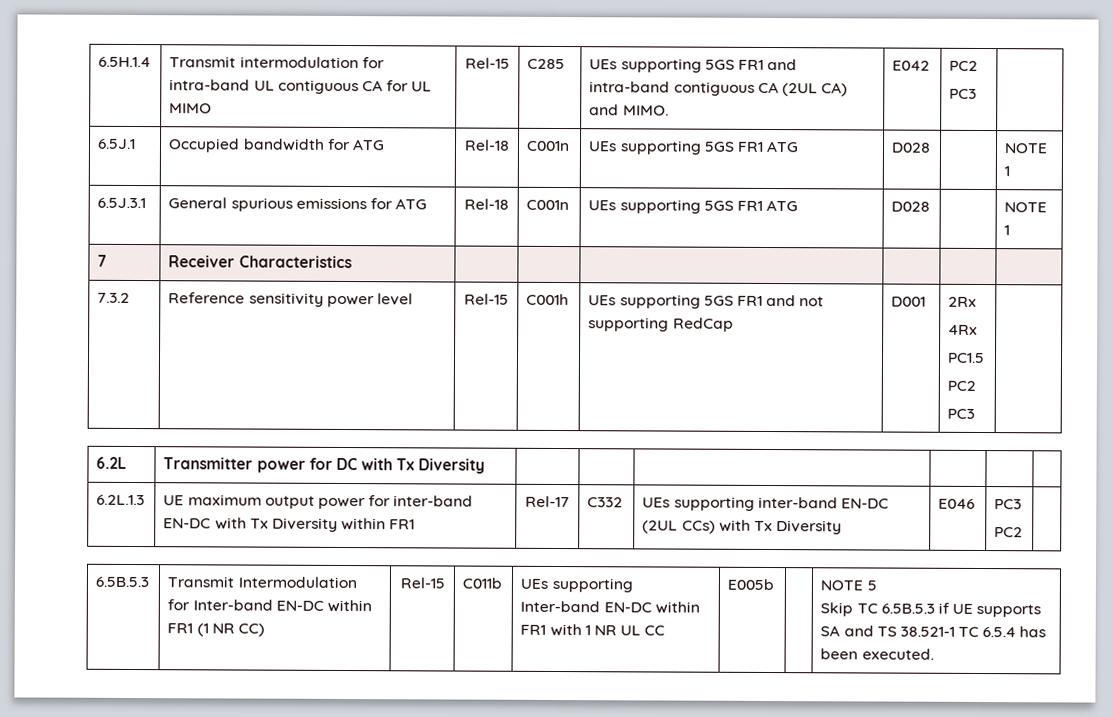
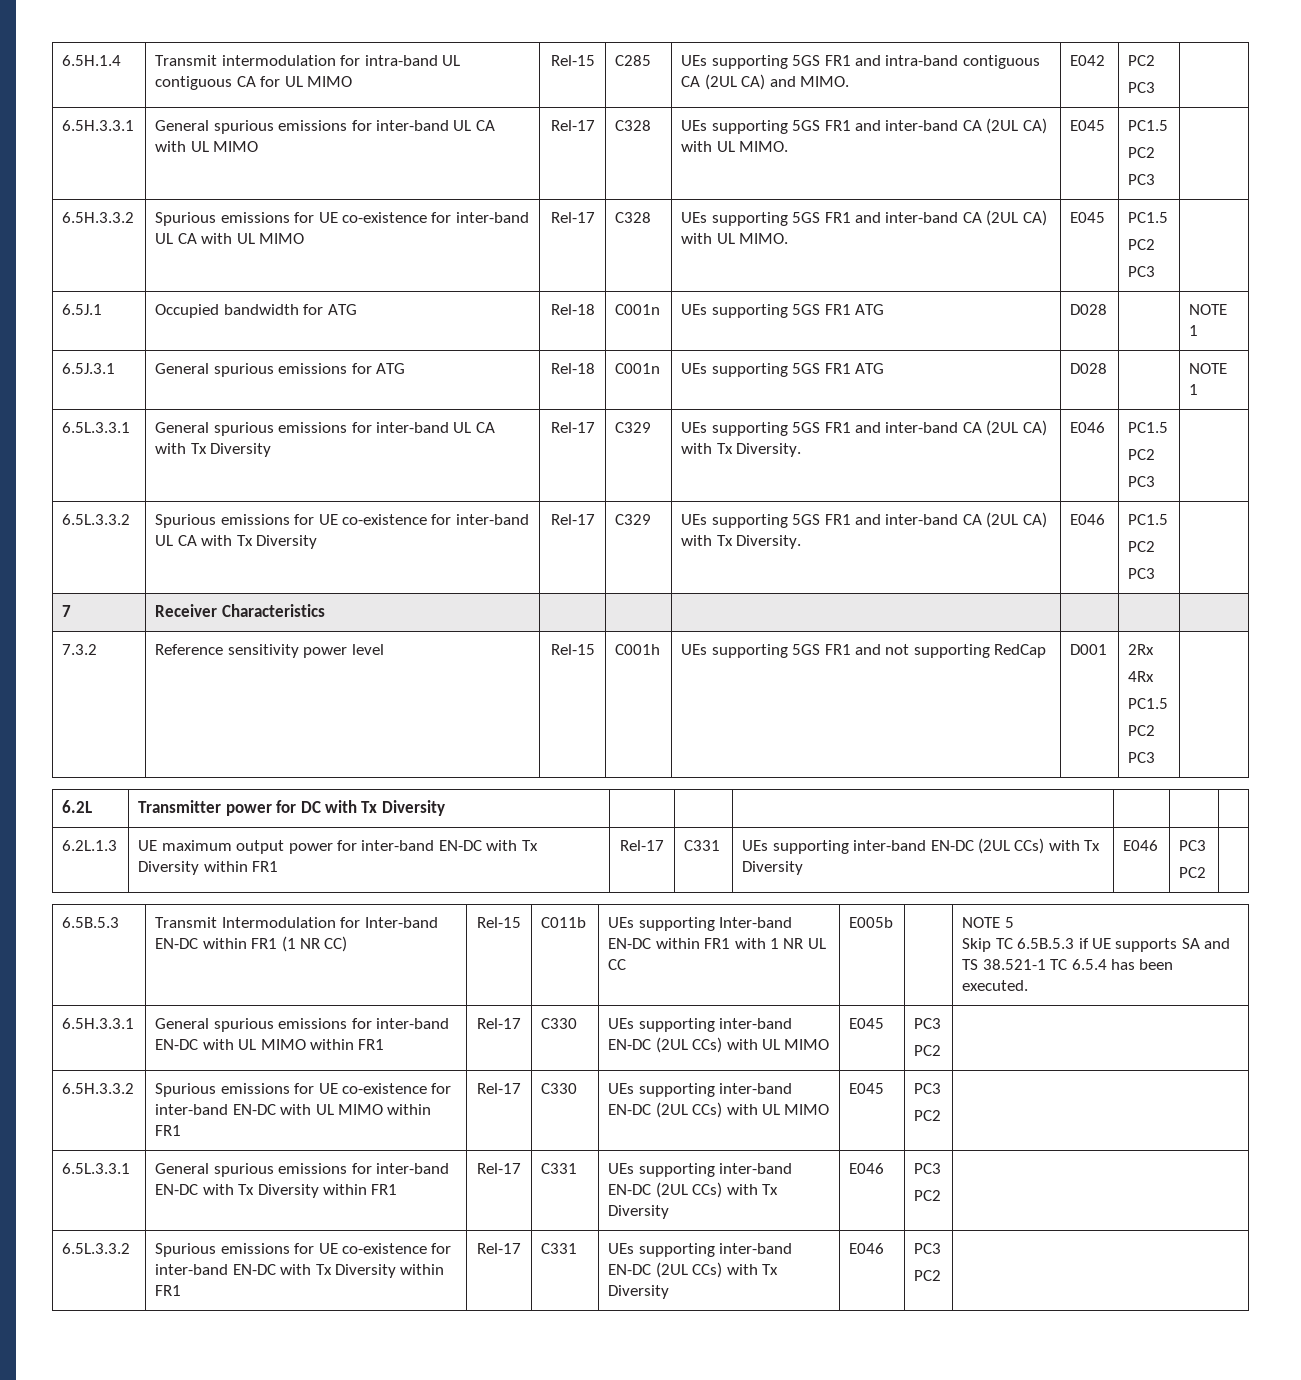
+ 6.5H.3.3.1 | General spurious emissions for inter-band UL CA with UL MIMO | Rel-17 | C328 | UEs supporting 5GS FR1 and inter-band CA (2UL CA) with UL MIMO. | E045 | PC1.5
+ PC2
+ PC3 |
+ 6.5H.3.3.2 | Spurious emissions for UE co-existence for inter-band UL CA with UL MIMO | Rel-17 | C328 | UEs supporting 5GS FR1 and inter-band CA (2UL CA) with UL MIMO. | E045 | PC1.5
+ PC2
+ PC3 |
+ 6.5L.3.3.1 | General spurious emissions for inter-band UL CA with Tx Diversity | Rel-17 | C329 | UEs supporting 5GS FR1 and inter-band CA (2UL CA) with Tx Diversity. | E046 | PC1.5
+ PC2
+ PC3 |
+ 6.5L.3.3.2 | Spurious emissions for UE co-existence for inter-band UL CA with Tx Diversity | Rel-17 | C329 | UEs supporting 5GS FR1 and inter-band CA (2UL CA) with Tx Diversity. | E046 | PC1.5
+ PC2
+ PC3 |
- 6.2L.1.3 | UE maximum output power for inter-band EN-DC with Tx Diversity within FR1 | Rel-17 | C332 | UEs supporting inter-band EN-DC (2UL CCs) with Tx Diversity | E046 | PC3
+ 6.2L.1.3 | UE maximum output power for inter-band EN-DC with Tx Diversity within FR1 | Rel-17 | C331 | UEs supporting inter-band EN-DC (2UL CCs) with Tx Diversity | E046 | PC3
+ 6.5H.3.3.1 | General spurious emissions for inter-band EN-DC with UL MIMO within FR1 | Rel-17 | C330 | UEs supporting inter-band EN-DC (2UL CCs) with UL MIMO | E045 | PC3
+ PC2 |
+ 6.5H.3.3.2 | Spurious emissions for UE co-existence for inter-band EN-DC with UL MIMO within FR1 | Rel-17 | C330 | UEs supporting inter-band EN-DC (2UL CCs) with UL MIMO | E045 | PC3
+ PC2 |
+ 6.5L.3.3.1 | General spurious emissions for inter-band EN-DC with Tx Diversity within FR1 | Rel-17 | C331 | UEs supporting inter-band EN-DC (2UL CCs) with Tx Diversity | E046 | PC3
+ PC2 |
+ 6.5L.3.3.2 | Spurious emissions for UE co-existence for inter-band EN-DC with Tx Diversity within FR1 | Rel-17 | C331 | UEs supporting inter-band EN-DC (2UL CCs) with Tx Diversity | E046 | PC3
+ PC2 |

